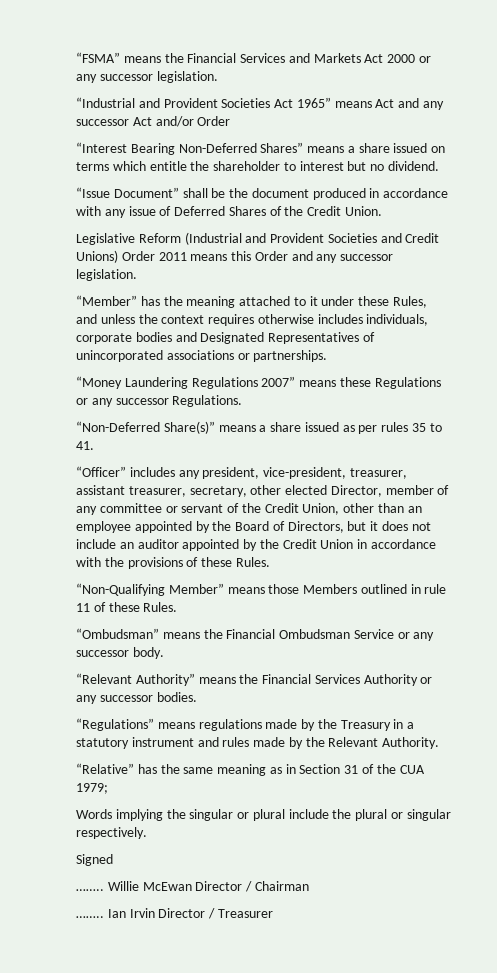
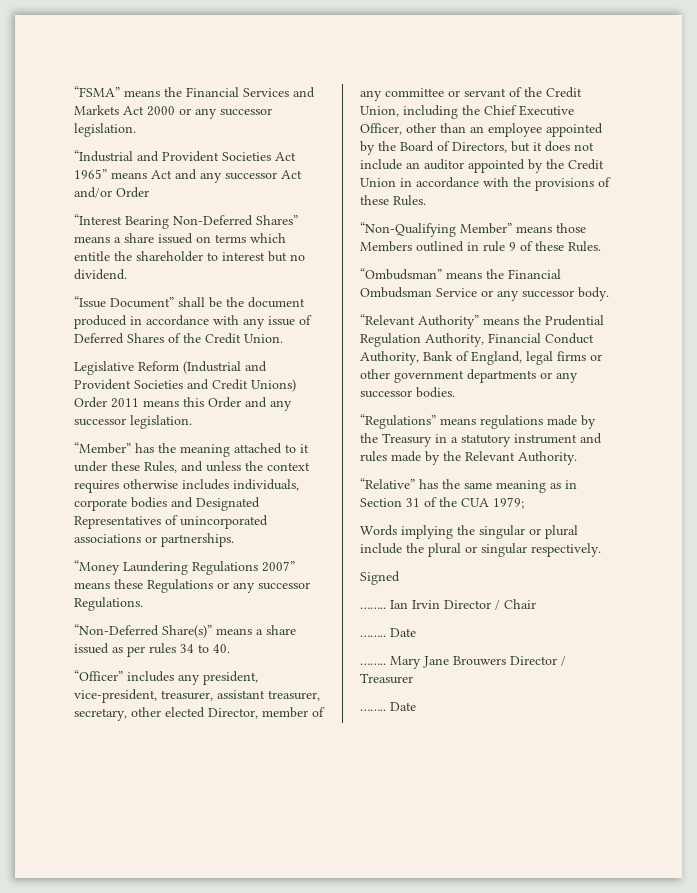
- “Non-Deferred Share(s)” means a share issued as per rules 35 to 41.
+ “Non-Deferred Share(s)” means a share issued as per rules 34 to 40.
- “Officer” includes any president, vice-president, treasurer, assistant treasurer, secretary, other elected Director, member of any committee or servant of the Credit Union, other than an employee appointed by the Board of Directors, but it does not include an auditor appointed by the Credit Union in accordance with the provisions of these Rules.
+ “Officer” includes any president, vice-president, treasurer, assistant treasurer, secretary, other elected Director, member of any committee or servant of the Credit Union, including the Chief Executive Officer, other than an employee appointed by the Board of Directors, but it does not include an auditor appointed by the Credit Union in accordance with the provisions of these Rules.
- “Non-Qualifying Member” means those Members outlined in rule 11 of these Rules.
+ “Non-Qualifying Member” means those Members outlined in rule 9 of these Rules.
- “Relevant Authority” means the Financial Services Authority or any successor bodies.
+ “Relevant Authority” means the Prudential Regulation Authority, Financial Conduct Authority, Bank of England, legal firms or other government departments or any successor bodies.
- …….. Willie McEwan Director / Chairman
- Ian Irvin Director / Treasurer
+ Ian Irvin Director / Chair
+ …….. Date
+ …….. Mary Jane Brouwers Director / Treasurer
+ …….. Date

